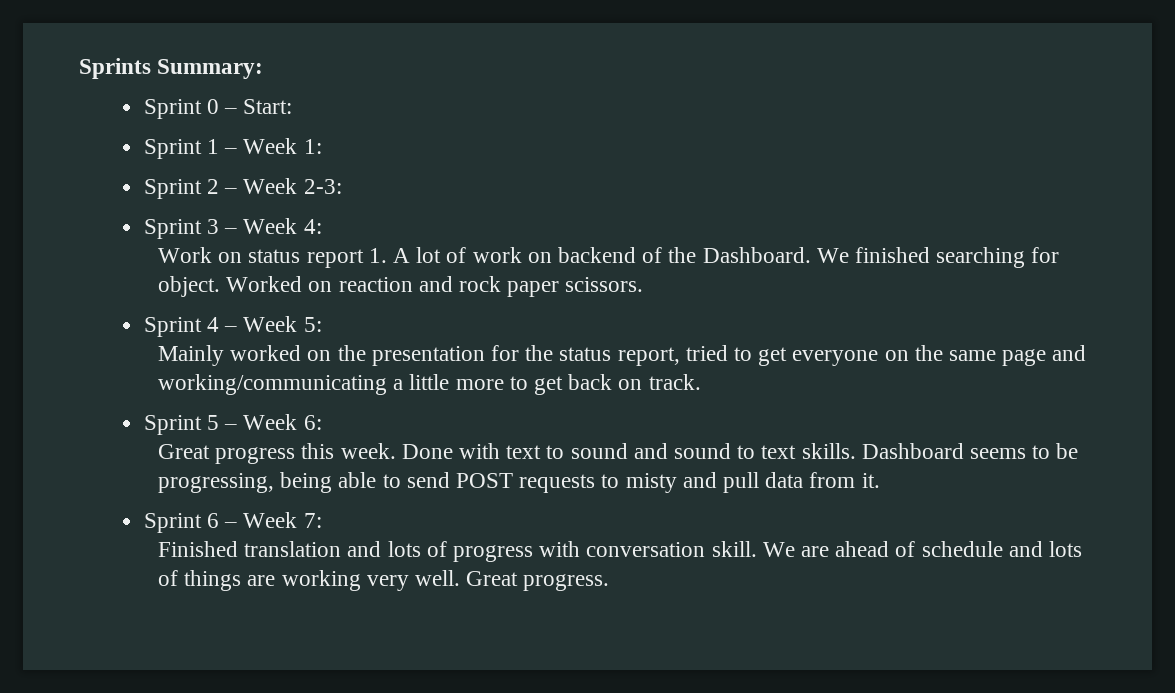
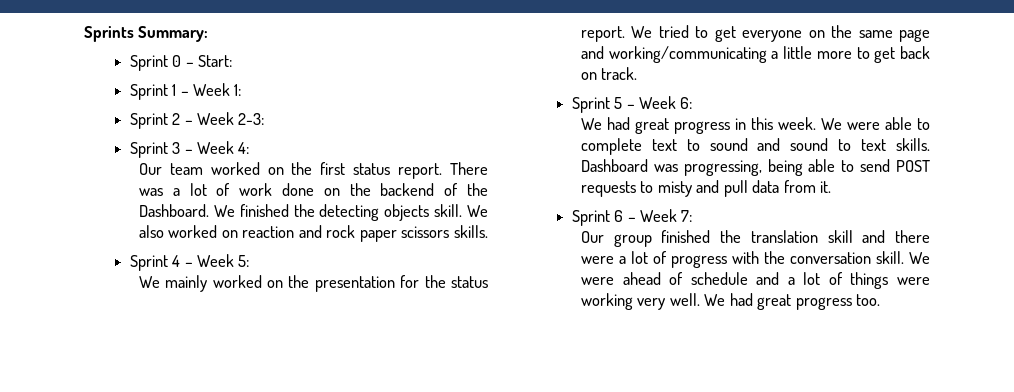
- Work on status report 1. A lot of work on backend of the Dashboard.
+ Our team worked on the first status report. There was a lot of work done on the backend of the Dashboard.
- We finished searching for object. Worked on reaction and rock paper scissors.
+ We finished the detecting objects skill. We also worked on reaction and rock paper scissors skills.
- Mainly worked on the presentation for the status report, tried to get everyone on the same page and working/communicating a little more to get back on track.
+ We mainly worked on the presentation for the status report. We tried to get everyone on the same page and working/communicating a little more to get back on track.
- Great progress this week. Done with text to sound and sound to text skills.
+ We had great progress in this week. We were able to complete text to sound and sound to text skills.
- Dashboard seems to be progressing, being able to send POST requests to misty and pull data from it.
+ Dashboard was progressing, being able to send POST requests to misty and pull data from it.
- Finished translation and lots of progress with conversation skill.
+ Our group finished the translation skill and there were a lot of progress with the conversation skill.
- We are ahead of schedule and lots of things are working very well.
+ We were ahead of schedule and a lot of things were working very well.
- Great progress.
+ We had great progress too.

